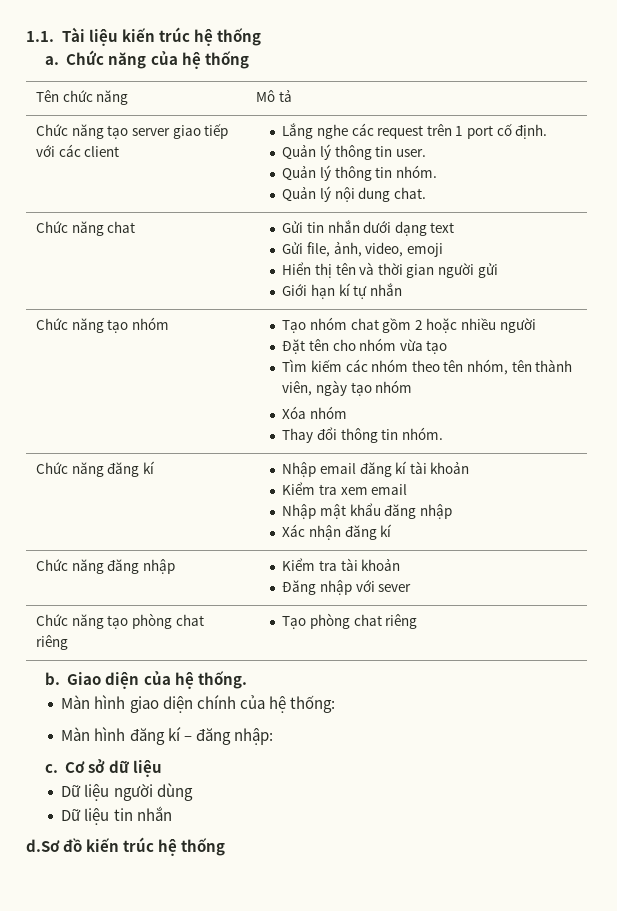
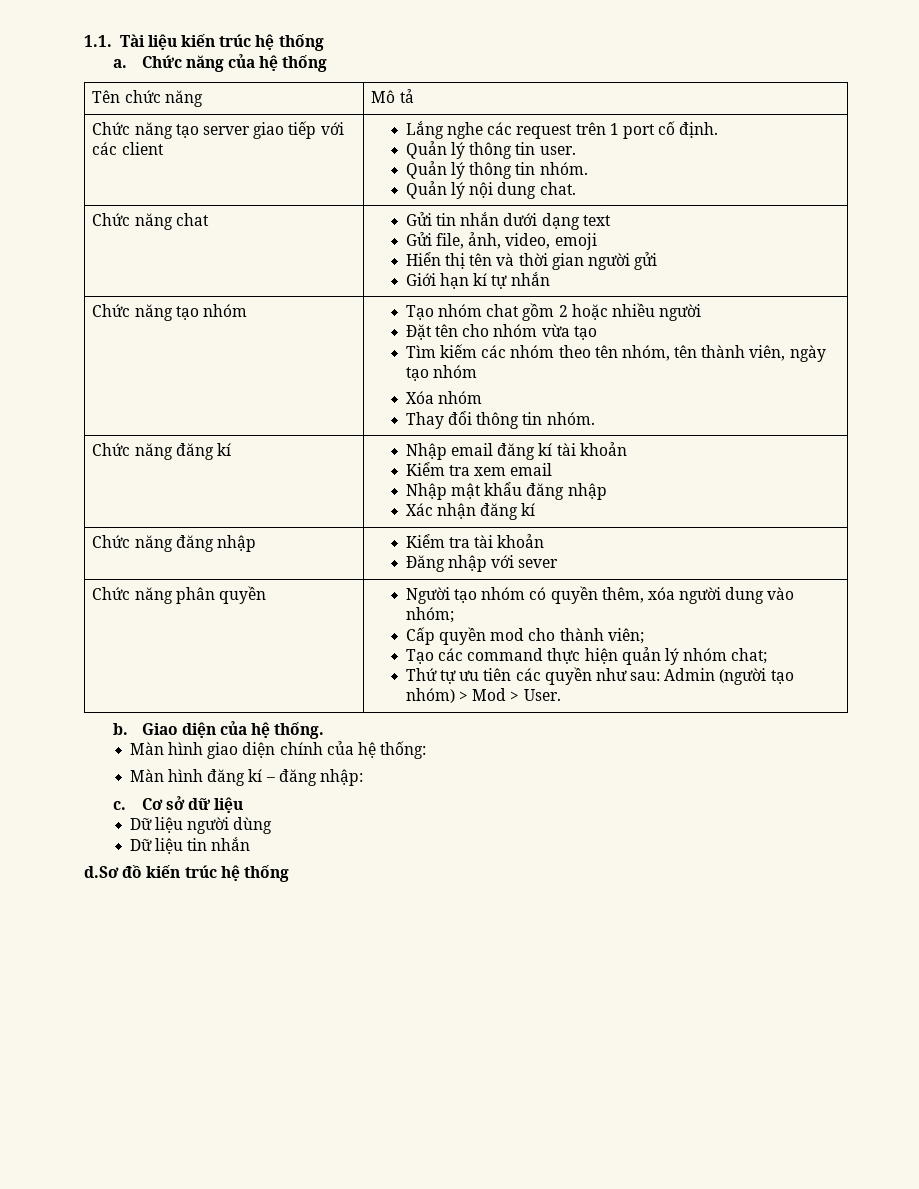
- Chức năng tạo phòng chat riêng | Tạo phòng chat riêng
+ Chức năng phân quyền | Người tạo nhóm có quyền thêm, xóa người dung vào nhóm;
+ Cấp quyền mod cho thành viên;
+ Tạo các command thực hiện quản lý nhóm chat;
+ Thứ tự ưu tiên các quyền như sau: Admin (người tạo nhóm) > Mod > User.

